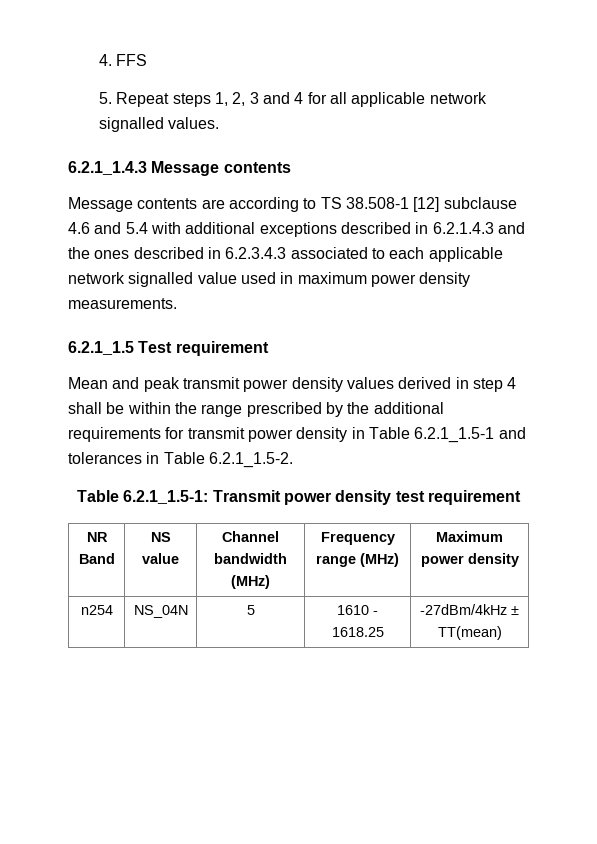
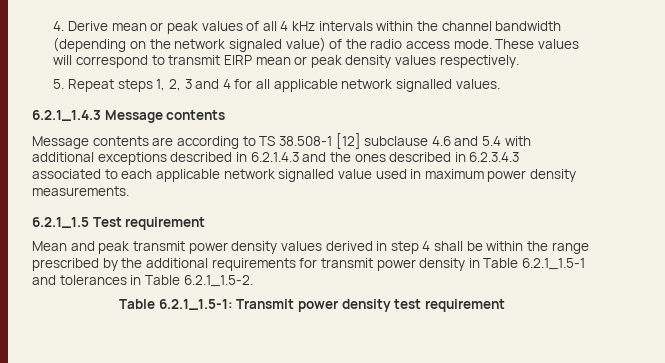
- 4. FFS
+ 4. Derive mean or peak values of all 4 kHz intervals within the channel bandwidth (depending on the network signaled value) of the radio access mode. These values will correspond to transmit EIRP mean or peak density values respectively.
- NR Band | NS value | Channel bandwidth (MHz) | Frequency range (MHz) | Maximum power density
- n254 | NS_04N | 5 | 1610 - 1618.25 | -27dBm/4kHz ± TT(mean)

